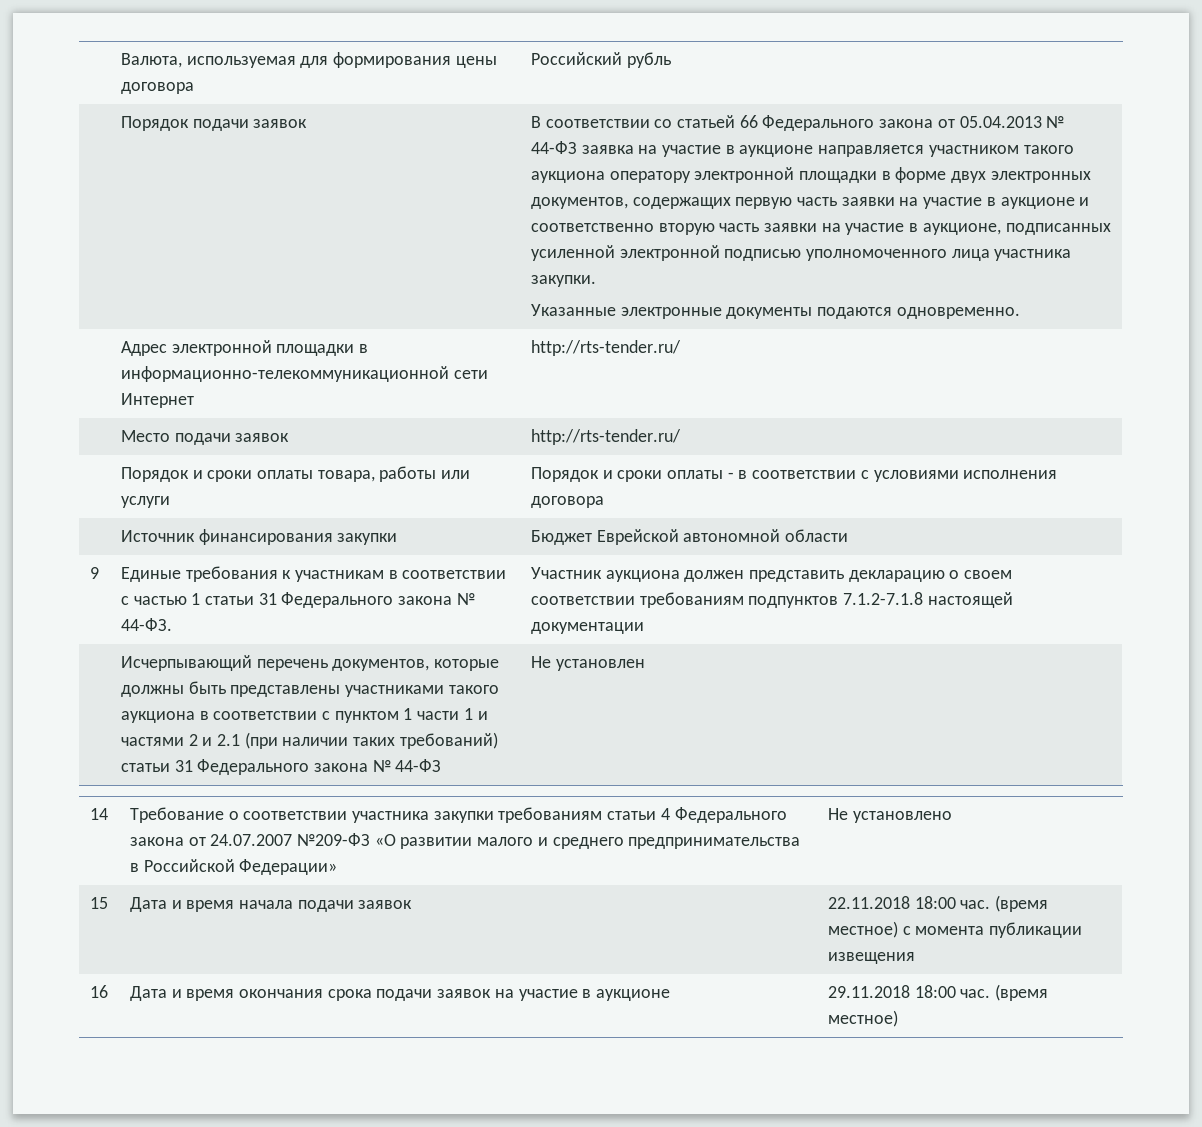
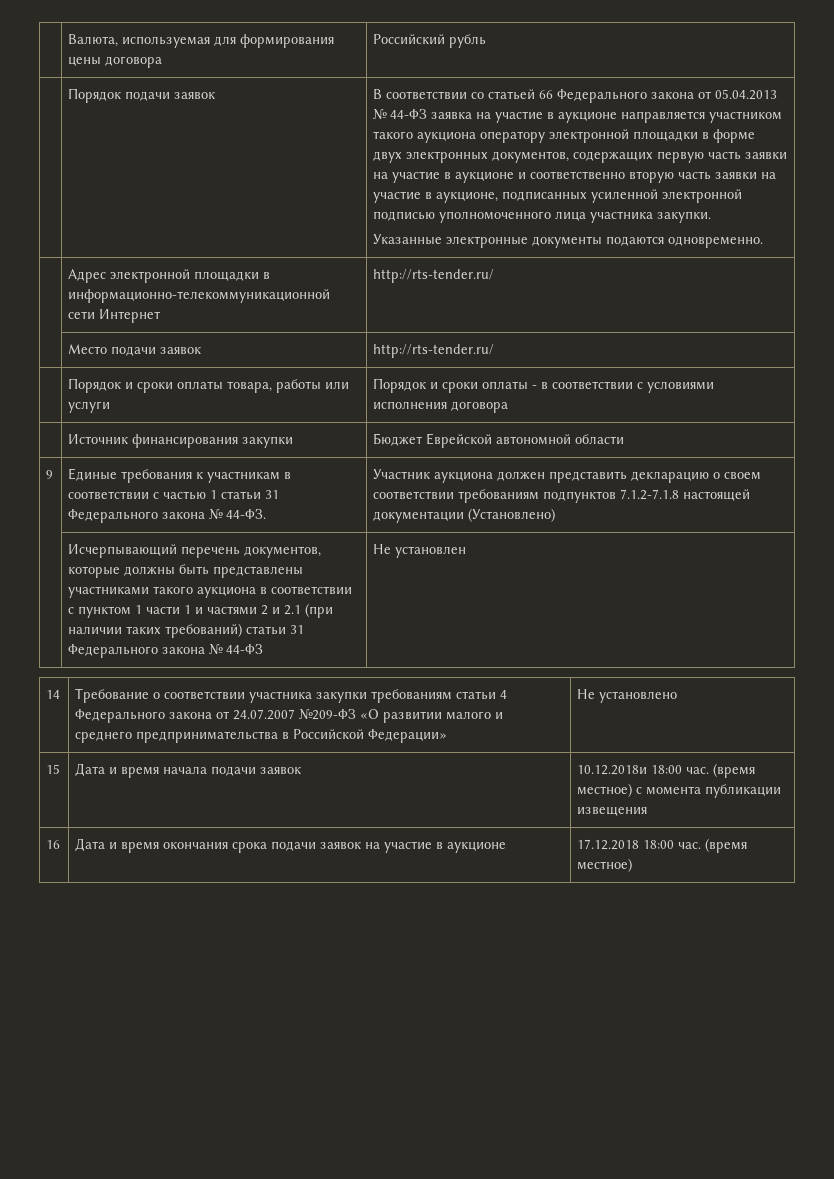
- 9 | Единые требования к участникам в соответствии с частью 1 статьи 31 Федерального закона № 44-ФЗ. | Участник аукциона должен представить декларацию о своем соответствии требованиям подпунктов 7.1.2-7.1.8 настоящей документации
+ 9 | Единые требования к участникам в соответствии с частью 1 статьи 31 Федерального закона № 44-ФЗ. | Участник аукциона должен представить декларацию о своем соответствии требованиям подпунктов 7.1.2-7.1.8 настоящей документации (Установлено)
- 15 | Дата и время начала подачи заявок | 22.11.2018 18:00 час. (время местное) с момента публикации извещения
+ 15 | Дата и время начала подачи заявок | 10.12.2018и 18:00 час. (время местное) с момента публикации извещения
- 16 | Дата и время окончания срока подачи заявок на участие в аукционе | 29.11.2018 18:00 час. (время местное)
+ 16 | Дата и время окончания срока подачи заявок на участие в аукционе | 17.12.2018 18:00 час. (время местное)

